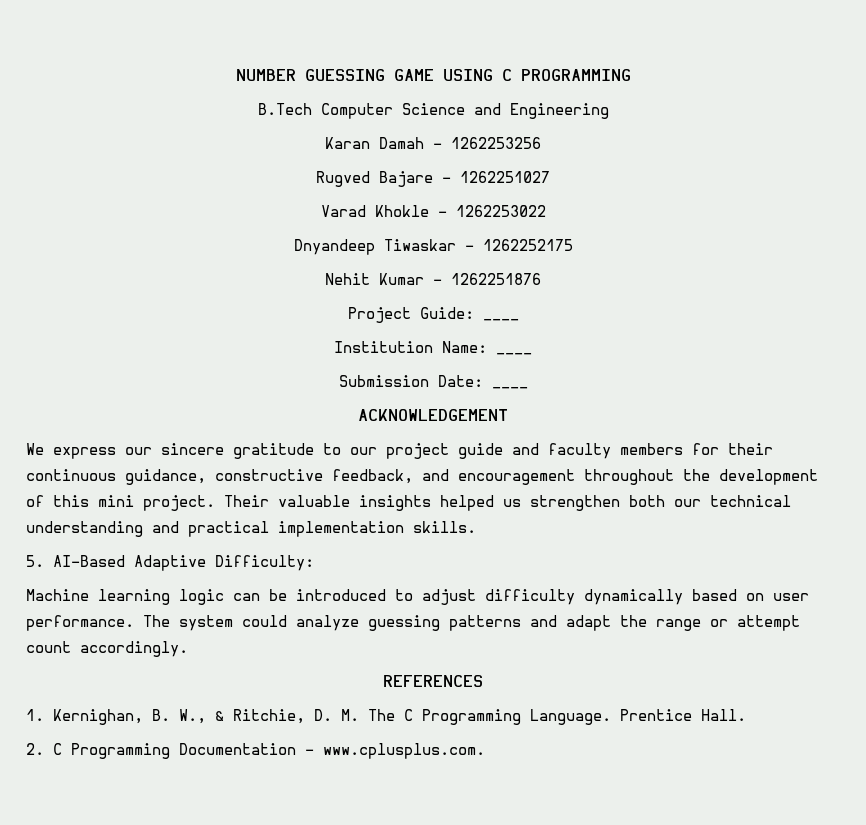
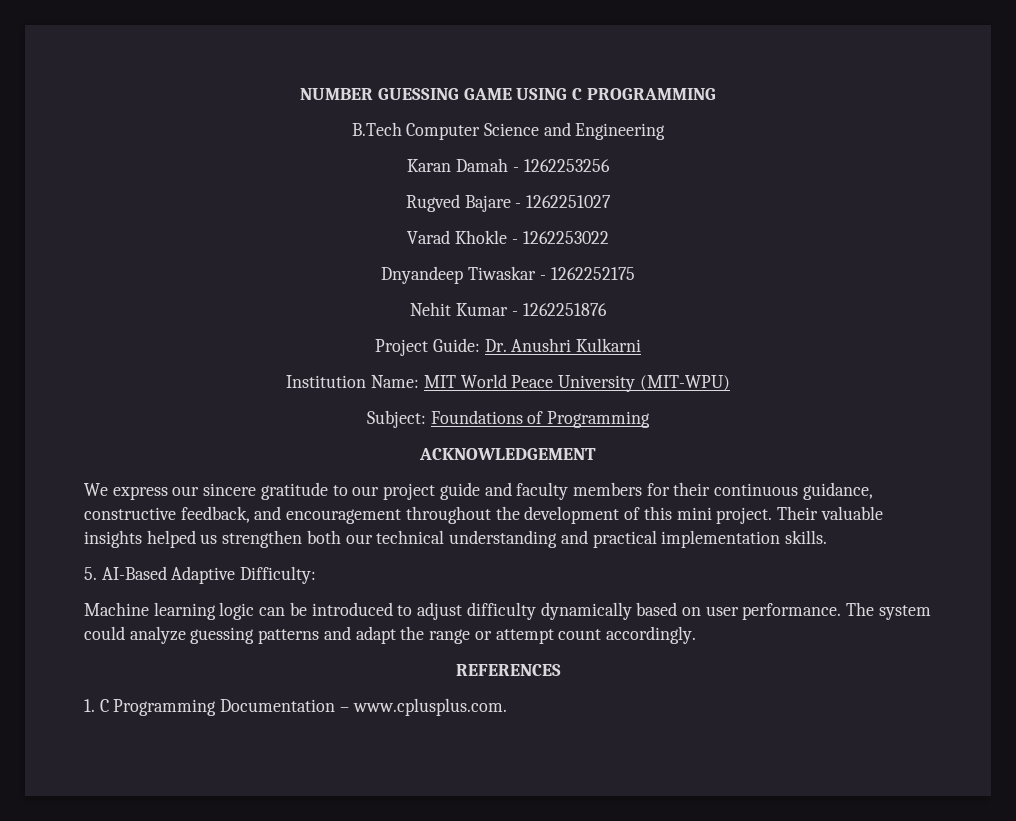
- Project Guide: ____
+ Project Guide: Dr. Anushri Kulkarni
- Institution Name: ____
- Submission Date: ____
+ Institution Name: MIT World Peace University (MIT-WPU)
+ Subject: Foundations of Programming
- 1. Kernighan, B. W., & Ritchie, D. M. The C Programming Language. Prentice Hall.
- 2. C Programming Documentation – www.cplusplus.com.
+ 1. C Programming Documentation – www.cplusplus.com.

